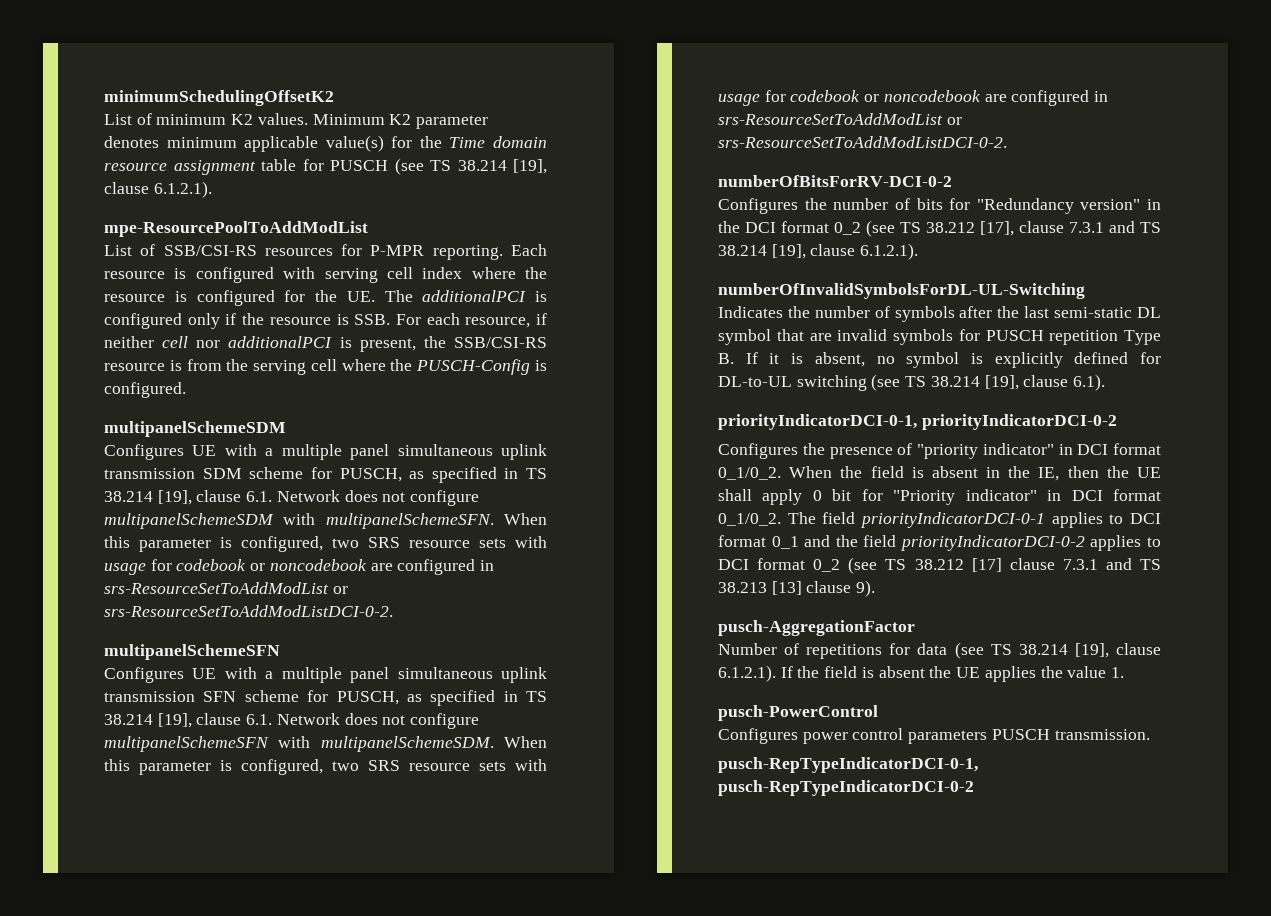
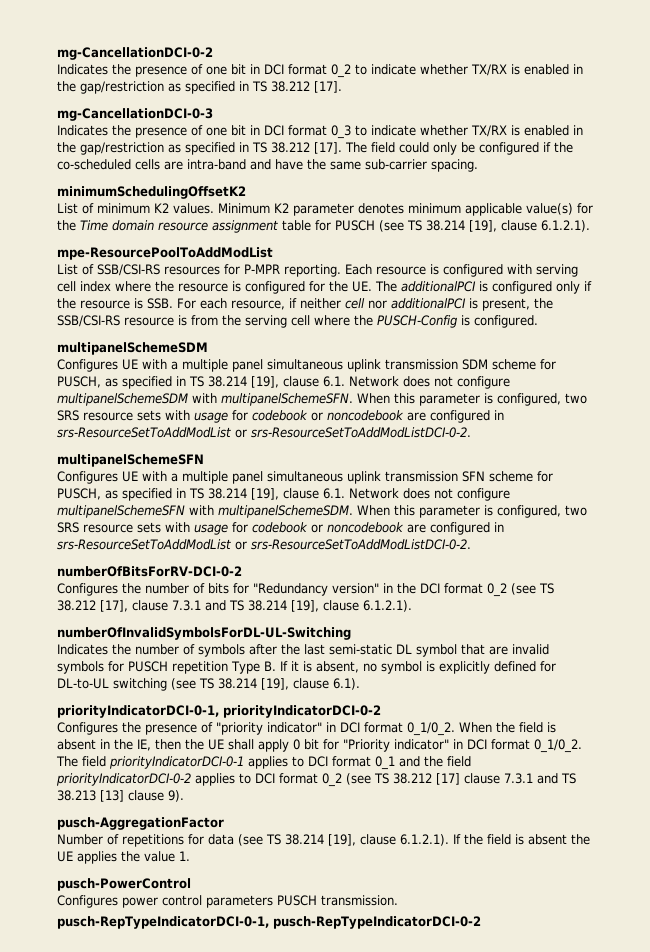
+ mg-CancellationDCI-0-2
+ Indicates the presence of one bit in DCI format 0_2 to indicate whether TX/RX is enabled in the gap/restriction as specified in TS 38.212 [17].
+ mg-CancellationDCI-0-3
+ Indicates the presence of one bit in DCI format 0_3 to indicate whether TX/RX is enabled in the gap/restriction as specified in TS 38.212 [17]. The field could only be configured if the co-scheduled cells are intra-band and have the same sub-carrier spacing.

